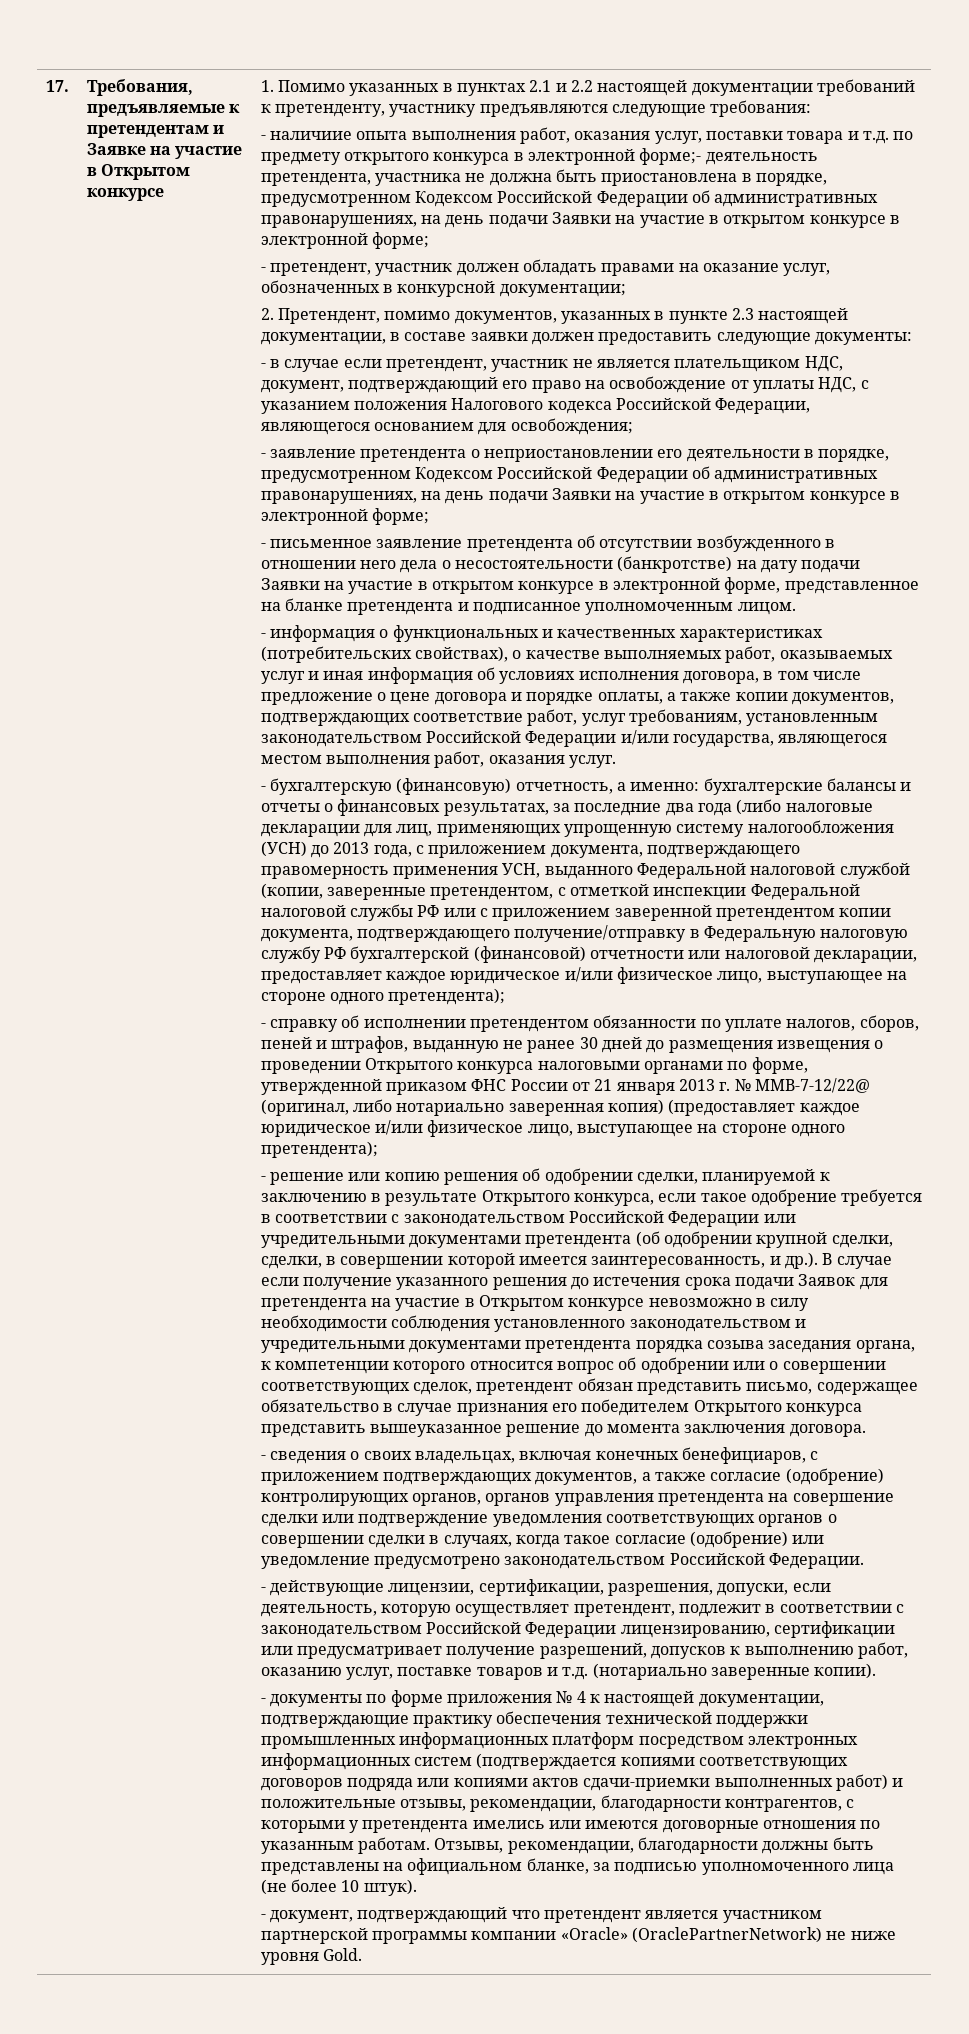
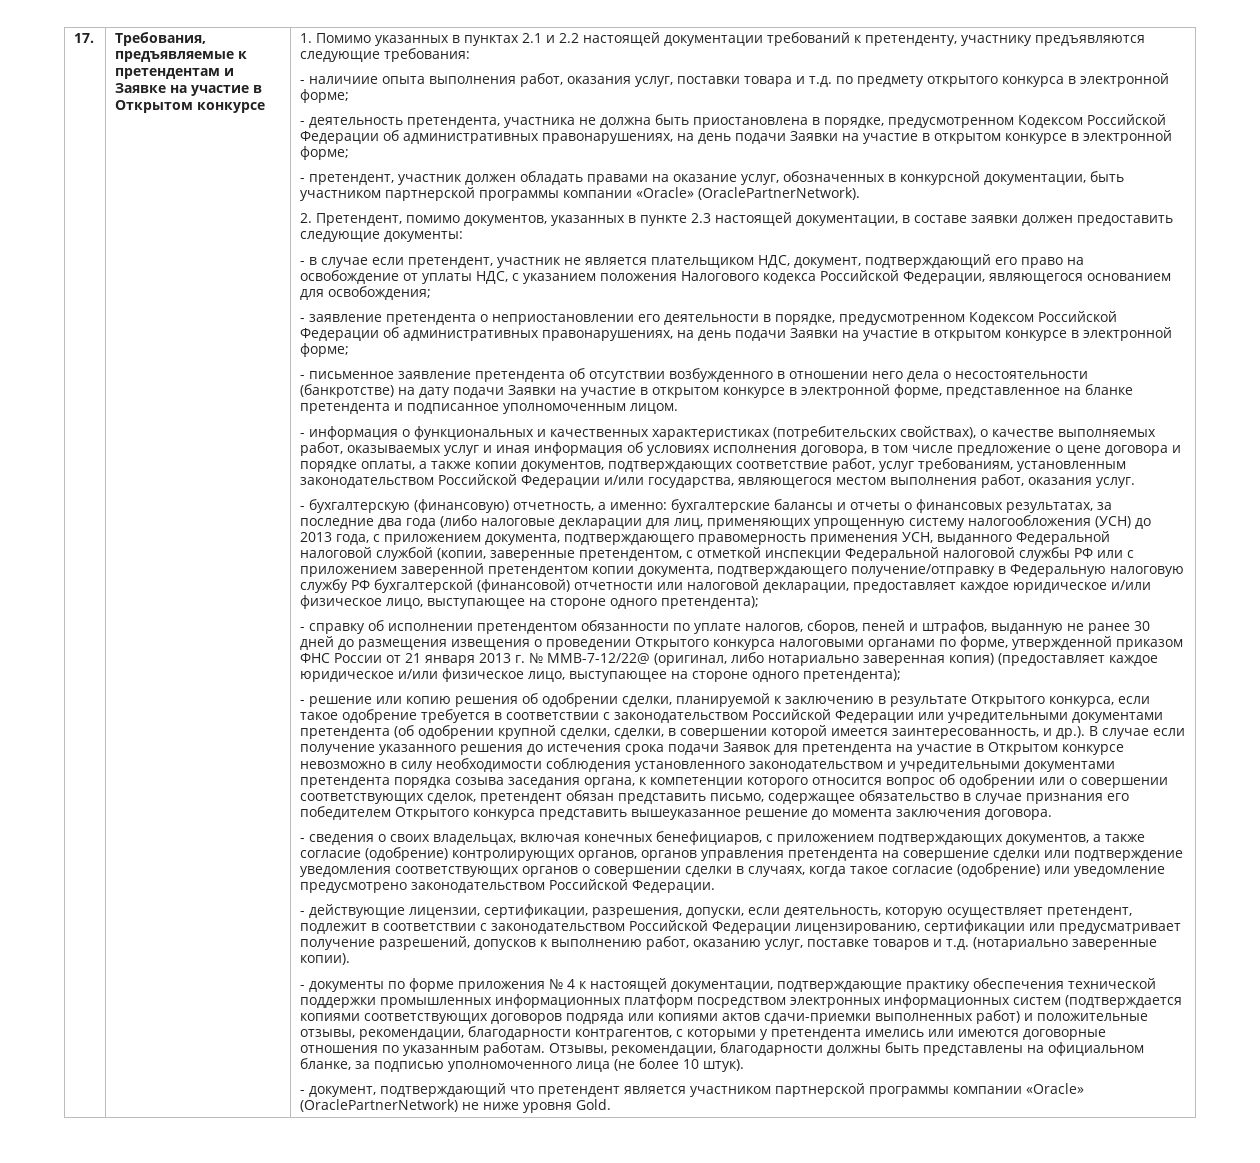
- - наличиие опыта выполнения работ, оказания услуг, поставки товара и т.д. по предмету открытого конкурса в электронной форме;- деятельность претендента, участника не должна быть приостановлена в порядке, предусмотренном Кодексом Российской Федерации об административных правонарушениях, на день подачи Заявки на участие в открытом конкурсе в электронной форме;
+ - наличиие опыта выполнения работ, оказания услуг, поставки товара и т.д. по предмету открытого конкурса в электронной форме;
+ - деятельность претендента, участника не должна быть приостановлена в порядке, предусмотренном Кодексом Российской Федерации об административных правонарушениях, на день подачи Заявки на участие в открытом конкурсе в электронной форме;
- - претендент, участник должен обладать правами на оказание услуг, обозначенных в конкурсной документации;
+ - претендент, участник должен обладать правами на оказание услуг, обозначенных в конкурсной документации, быть участником партнерской программы компании «Oracle» (OraclePartnerNetwork).

